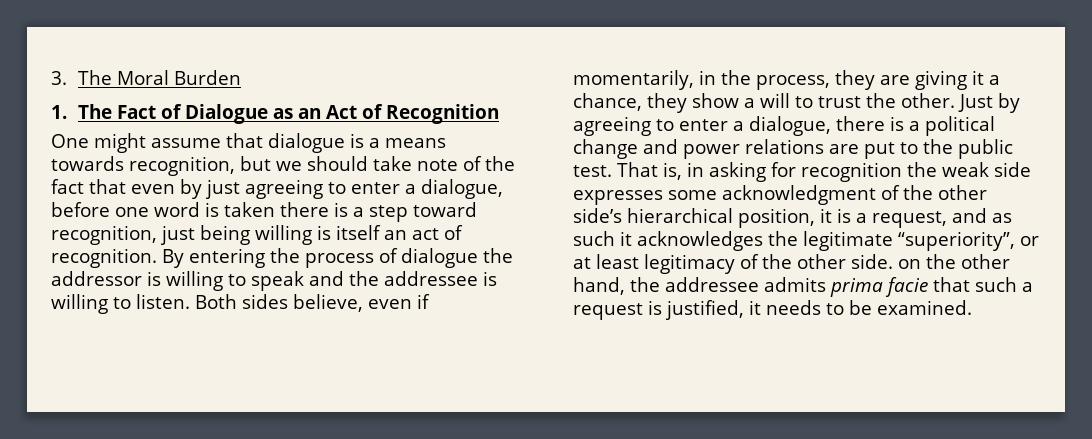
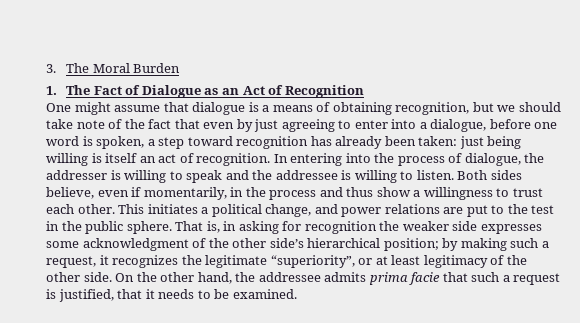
- One might assume that dialogue is a means towards recognition, but we should take note of the fact that even by just agreeing to enter a dialogue, before one word is taken there is a step toward recognition, just being willing is itself an act of recognition.
+ One might assume that dialogue is a means of obtaining recognition, but we should take note of the fact that even by just agreeing to enter into a dialogue, before one word is spoken, a step toward recognition has already been taken: just being willing is itself an act of recognition.
- By entering the process of dialogue the addressor is willing to speak and the addressee is willing to listen.
+ In entering into the process of dialogue, the addresser is willing to speak and the addressee is willing to listen.
- Both sides believe, even if momentarily, in the process, they are giving it a chance, they show a will to trust the other. Just by agreeing to enter a dialogue, there is a political change and power relations are put to the public test.
+ Both sides believe, even if momentarily, in the process and thus show a willingness to trust each other. This initiates a political change, and power relations are put to the test in the public sphere.
- That is, in asking for recognition the weak side expresses some acknowledgment of the other side’s hierarchical position, it is a request, and as such it acknowledges the legitimate “superiority”, or at least legitimacy of the other side. on the other hand, the addressee admits prima facie that such a request is justified, it needs to be examined.
+ That is, in asking for recognition the weaker side expresses some acknowledgment of the other side’s hierarchical position; by making such a request, it recognizes the legitimate “superiority”, or at least legitimacy of the other side. On the other hand, the addressee admits prima facie that such a request is justified, that it needs to be examined.

